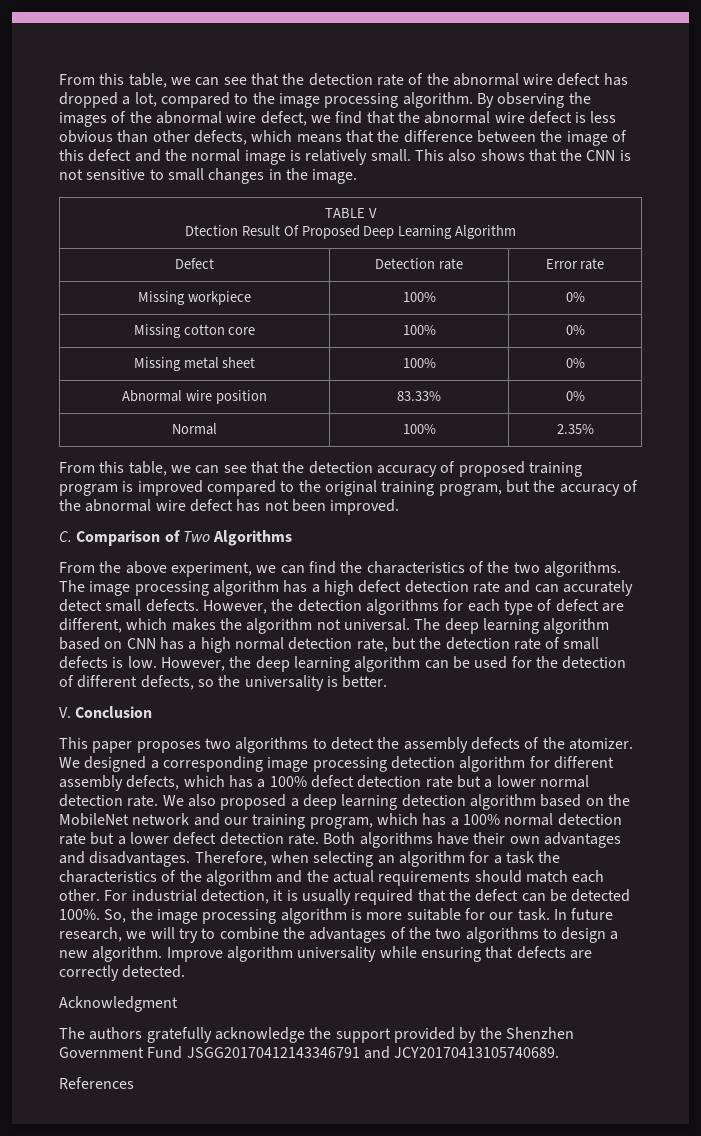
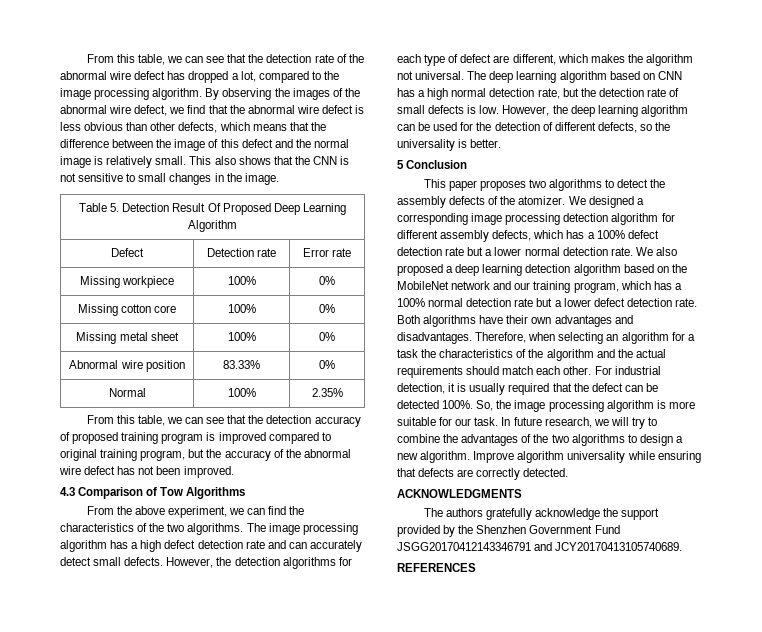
- TABLE V
- Dtection Result Of Proposed Deep Learning Algorithm
+ Table 5. Detection Result Of Proposed Deep Learning Algorithm
- From this table, we can see that the detection accuracy of proposed training program is improved compared to the original training program, but the accuracy of the abnormal wire defect has not been improved.
+ From this table, we can see that the detection accuracy of proposed training program is improved compared to original training program, but the accuracy of the abnormal wire defect has not been improved.
- C. Comparison of Two Algorithms
+ 4.3 Comparison of Tow Algorithms
- V. Conclusion
+ 5 Conclusion
- Acknowledgment
+ ACKNOWLEDGMENTS
- References
+ REFERENCES

